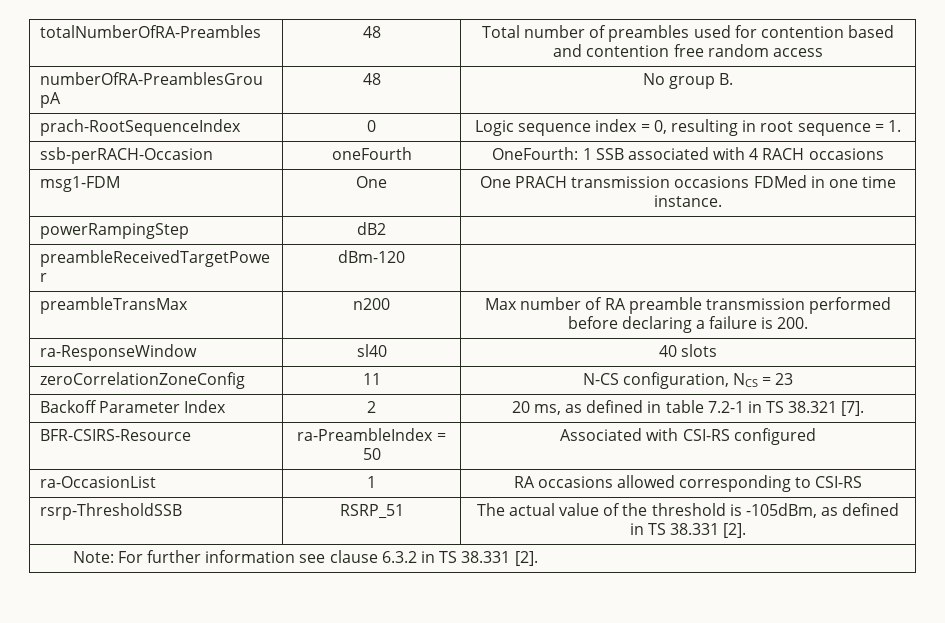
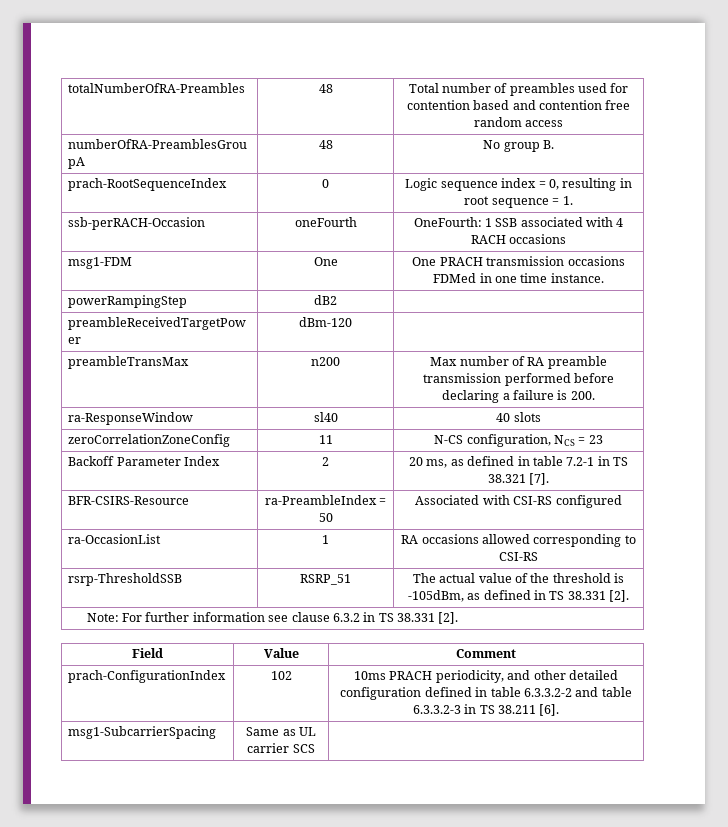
+ Field | Value | Comment
+ prach-ConfigurationIndex | 102 | 10ms PRACH periodicity, and other detailed configuration defined in table 6.3.3.2-2 and table 6.3.3.2-3 in TS 38.211 [6].
+ msg1-SubcarrierSpacing | Same as UL carrier SCS |

